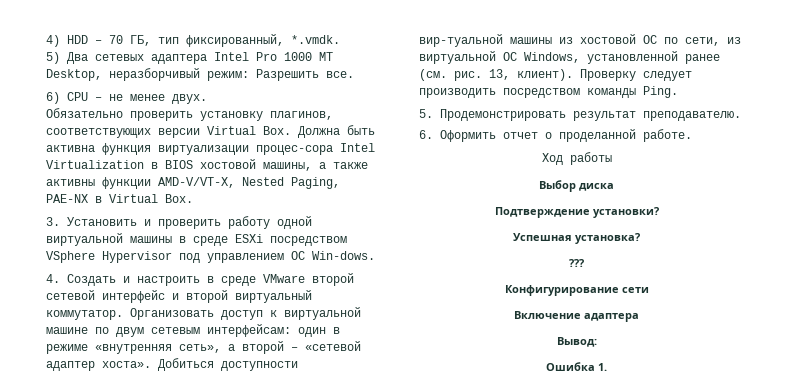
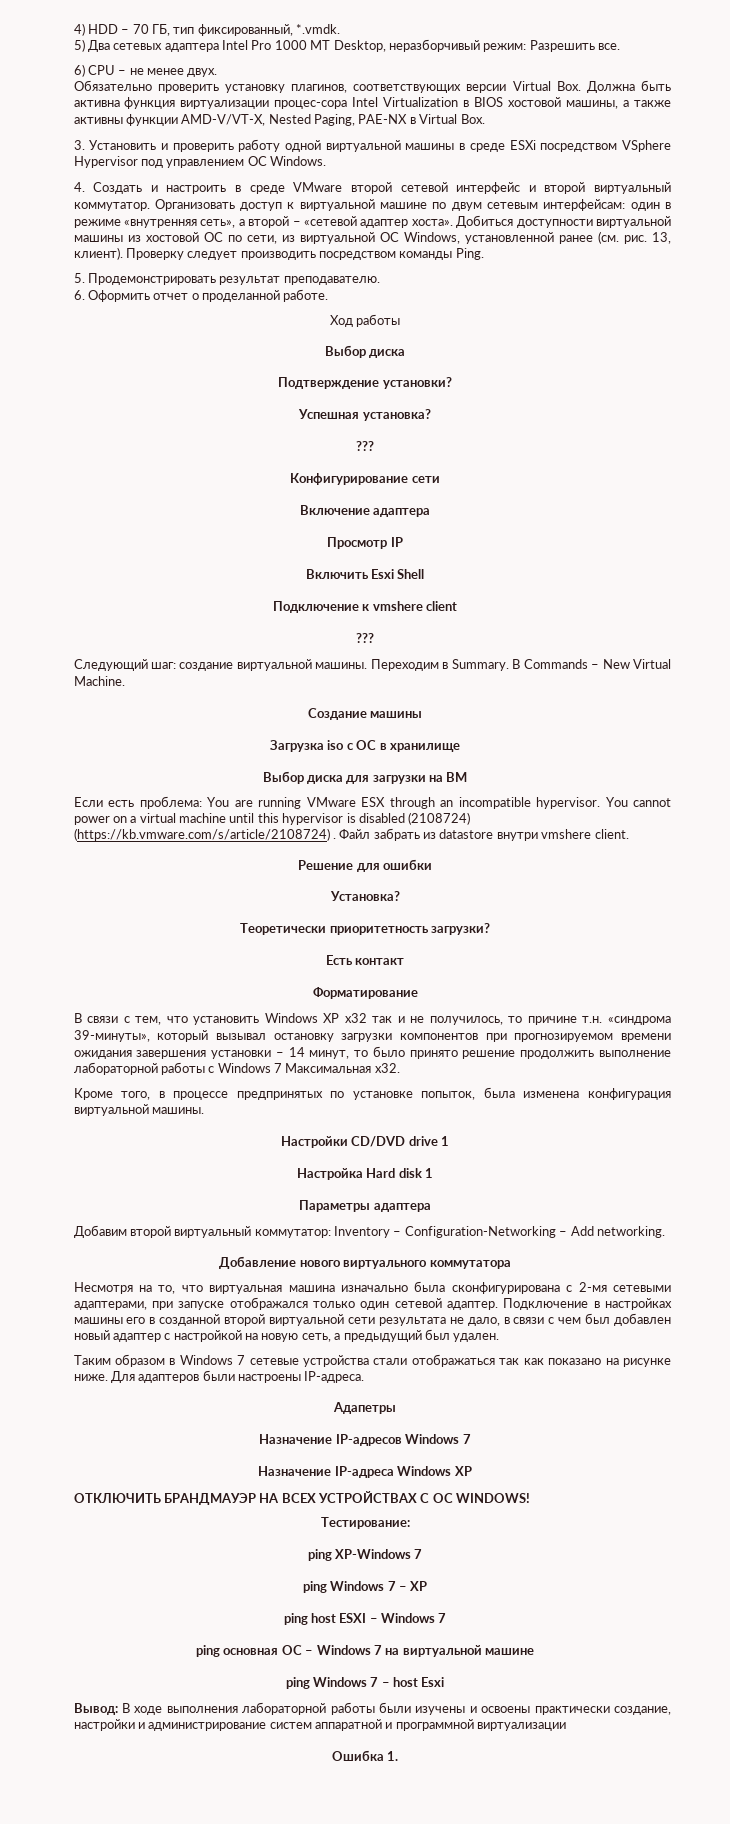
- 3. Установить и проверить работу одной виртуальной машины в среде ESXi посредством VSphere Hypervisor под управлением ОС Win-dows.
+ 3. Установить и проверить работу одной виртуальной машины в среде ESXi посредством VSphere Hypervisor под управлением ОС Windows.
- Добиться доступности вир-туальной машины из хостовой ОС по сети, из виртуальной ОС Windows, установленной ранее (см. рис.
+ Добиться доступности виртуальной машины из хостовой ОС по сети, из виртуальной ОС Windows, установленной ранее (см. рис.
- Вывод:
+ Просмотр IP
+ Включить Esxi Shell
+ Подключение к vmshere client
+ ???
+ Следующий шаг: создание виртуальной машины. Переходим в Summary. В Commands – New Virtual Machine.
+ Создание машины
+ Загрузка iso с ОС в хранилище
+ Выбор диска для загрузки на ВМ
+ Если есть проблема: You are running VMware ESX through an incompatible hypervisor. You cannot power on a virtual machine until this hypervisor is disabled (2108724) (https://kb.vmware.com/s/article/2108724) . Файл забрать из datastore внутри vmshere client.
+ Решение для ошибки
+ Установка?
+ Теоретически приоритетность загрузки?
+ Есть контакт
+ Форматирование
+ В связи с тем, что установить Windows XP x32 так и не получилось, то причине т.н. «синдрома 39-минуты», который вызывал остановку загрузки компонентов при прогнозируемом времени ожидания завершения установки – 14 минут, то было принято решение продолжить выполнение лабораторной работы с Windows 7 Максимальная x32.
+ Кроме того, в процессе предпринятых по установке попыток, была изменена конфигурация виртуальной машины.
+ Настройки CD/DVD drive 1
+ Настройка Hard disk 1
+ Параметры адаптера
+ Добавим второй виртуальный коммутатор: Inventory – Configuration-Networking – Add networking.
+ Добавление нового виртуального коммутатора
+ Несмотря на то, что виртуальная машина изначально была сконфигурирована с 2-мя сетевыми адаптерами, при запуске отображался только один сетевой адаптер. Подключение в настройках машины его в созданной второй виртуальной сети результата не дало, в связи с чем был добавлен новый адаптер с настройкой на новую сеть, а предыдущий был удален.
+ Таким образом в Windows 7 сетевые устройства стали отображаться так как показано на рисунке ниже. Для адаптеров были настроены IP-адреса.
+ Адапетры
+ Назначение IP-адресов Windows 7
+ Назначение IP-адреса Windows XP
+ ОТКЛЮЧИТЬ БРАНДМАУЭР НА ВСЕХ УСТРОЙСТВАХ С ОС WINDOWS!
+ Тестирование:
+ ping XP-Windows 7
+ ping Windows 7 – XP
+ ping host ESXI – Windows 7
+ ping основная ОС – Windows 7 на виртуальной машине
+ ping Windows 7 – host Esxi
+ Вывод: В ходе выполнения лабораторной работы были изучены и освоены практически создание, настройки и администрирование систем аппаратной и программной виртуализации

